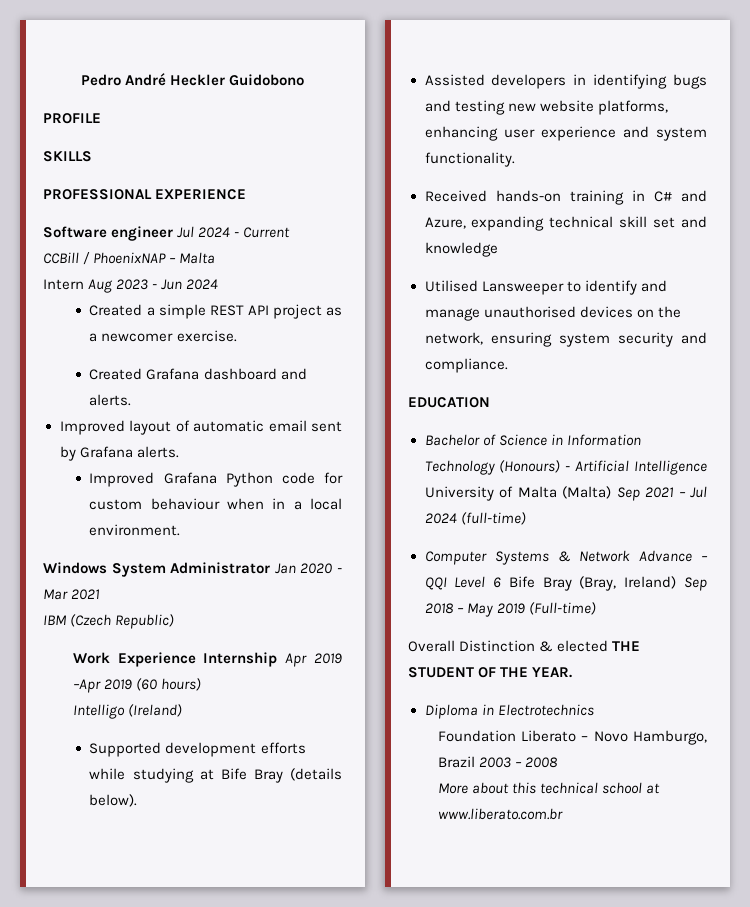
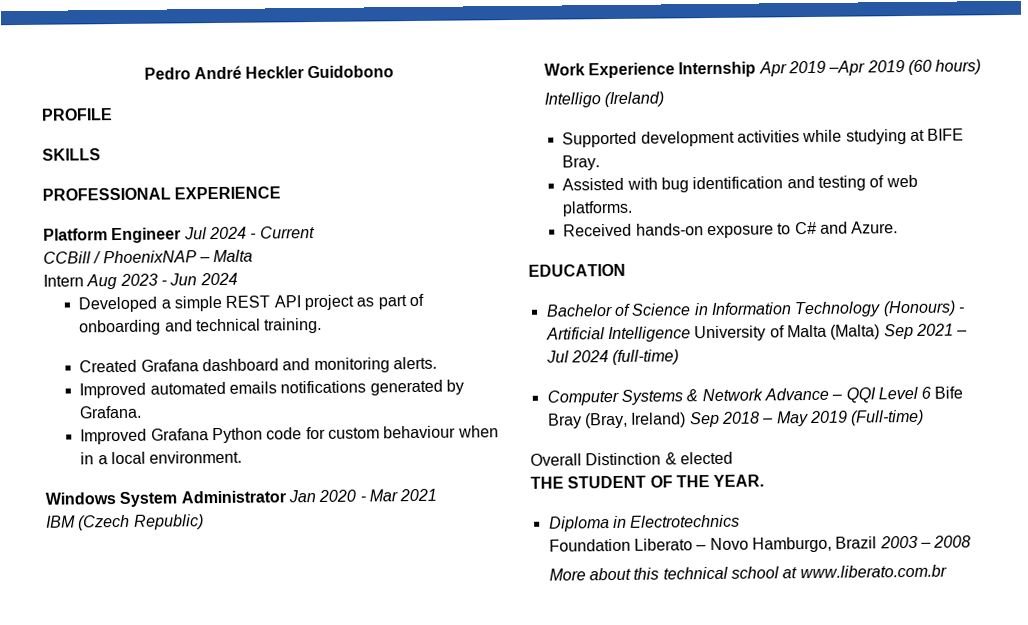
- Software engineer Jul 2024 - Current
+ Platform Engineer Jul 2024 - Current
- Created a simple REST API project as a newcomer exercise.
+ Developed a simple REST API project as part of onboarding and technical training.
- Created Grafana dashboard and alerts.
- Improved layout of automatic email sent by Grafana alerts.
+ Created Grafana dashboard and monitoring alerts.
+ Improved automated emails notifications generated by Grafana.
- Supported development efforts while studying at Bife Bray (details below).
- Assisted developers in identifying bugs and testing new website platforms, enhancing user experience and system functionality.
- Received hands-on training in C# and Azure, expanding technical skill set and knowledge
- Utilised Lansweeper to identify and manage unauthorised devices on the network, ensuring system security and compliance.
+ Supported development activities while studying at BIFE Bray.
+ Assisted with bug identification and testing of web platforms.
+ Received hands-on exposure to C# and Azure.
- Overall Distinction & elected THE STUDENT OF THE YEAR.
+ Overall Distinction & elected
+ THE STUDENT OF THE YEAR.

